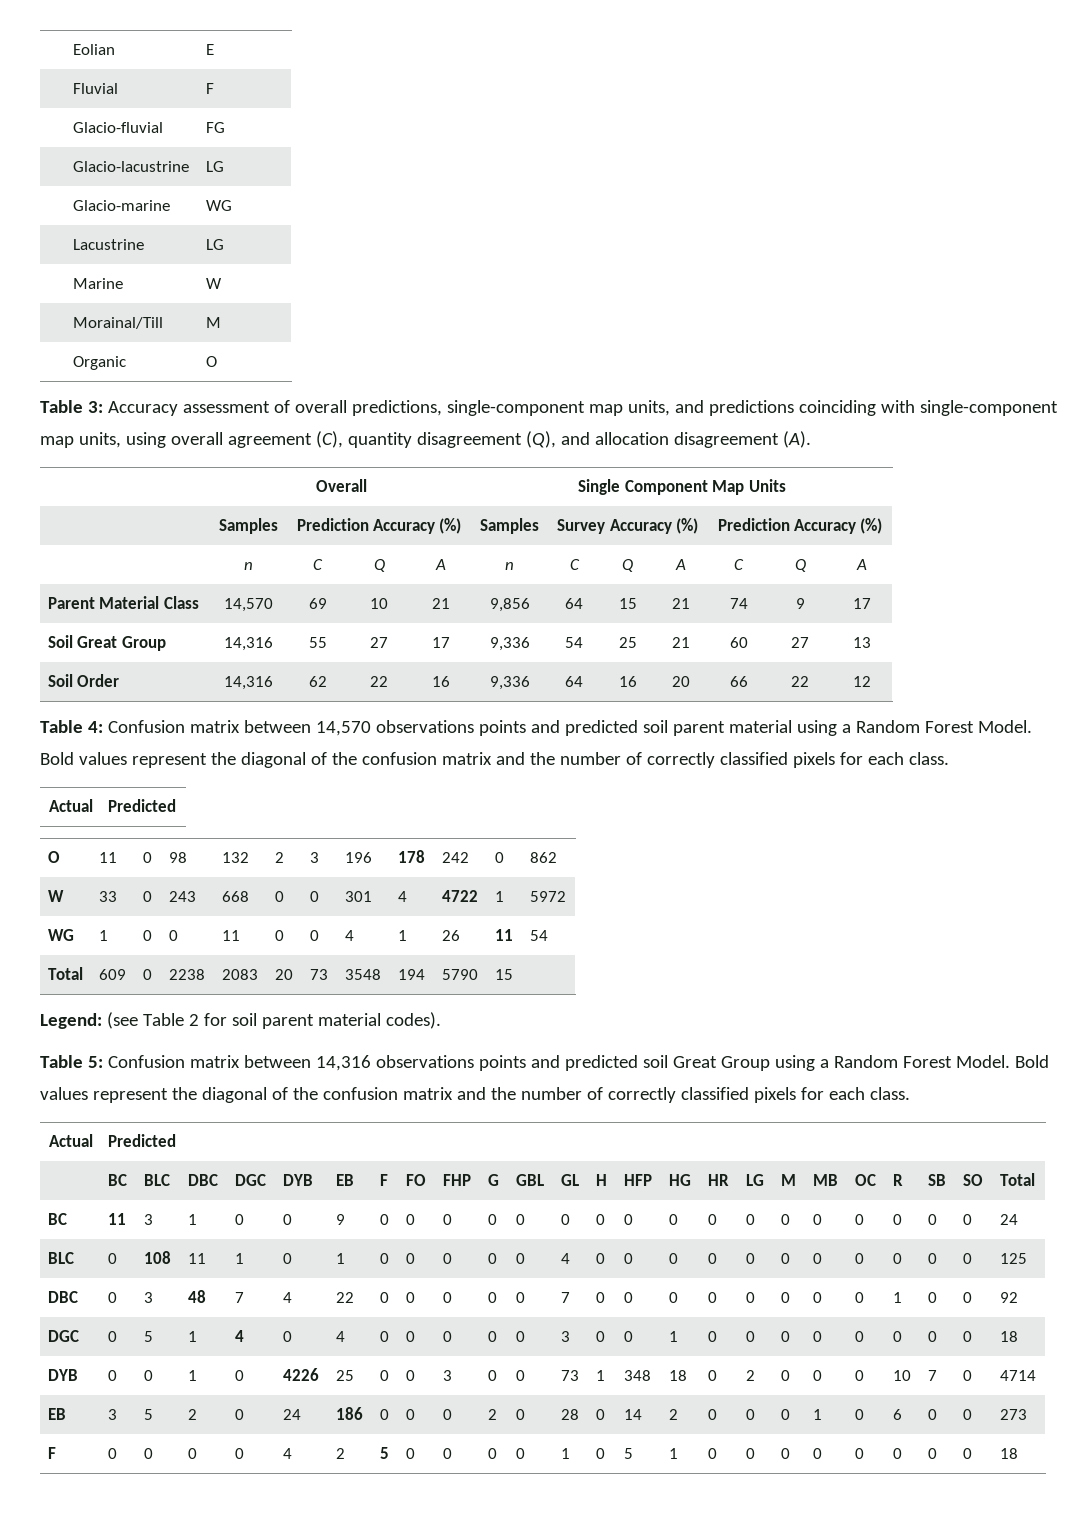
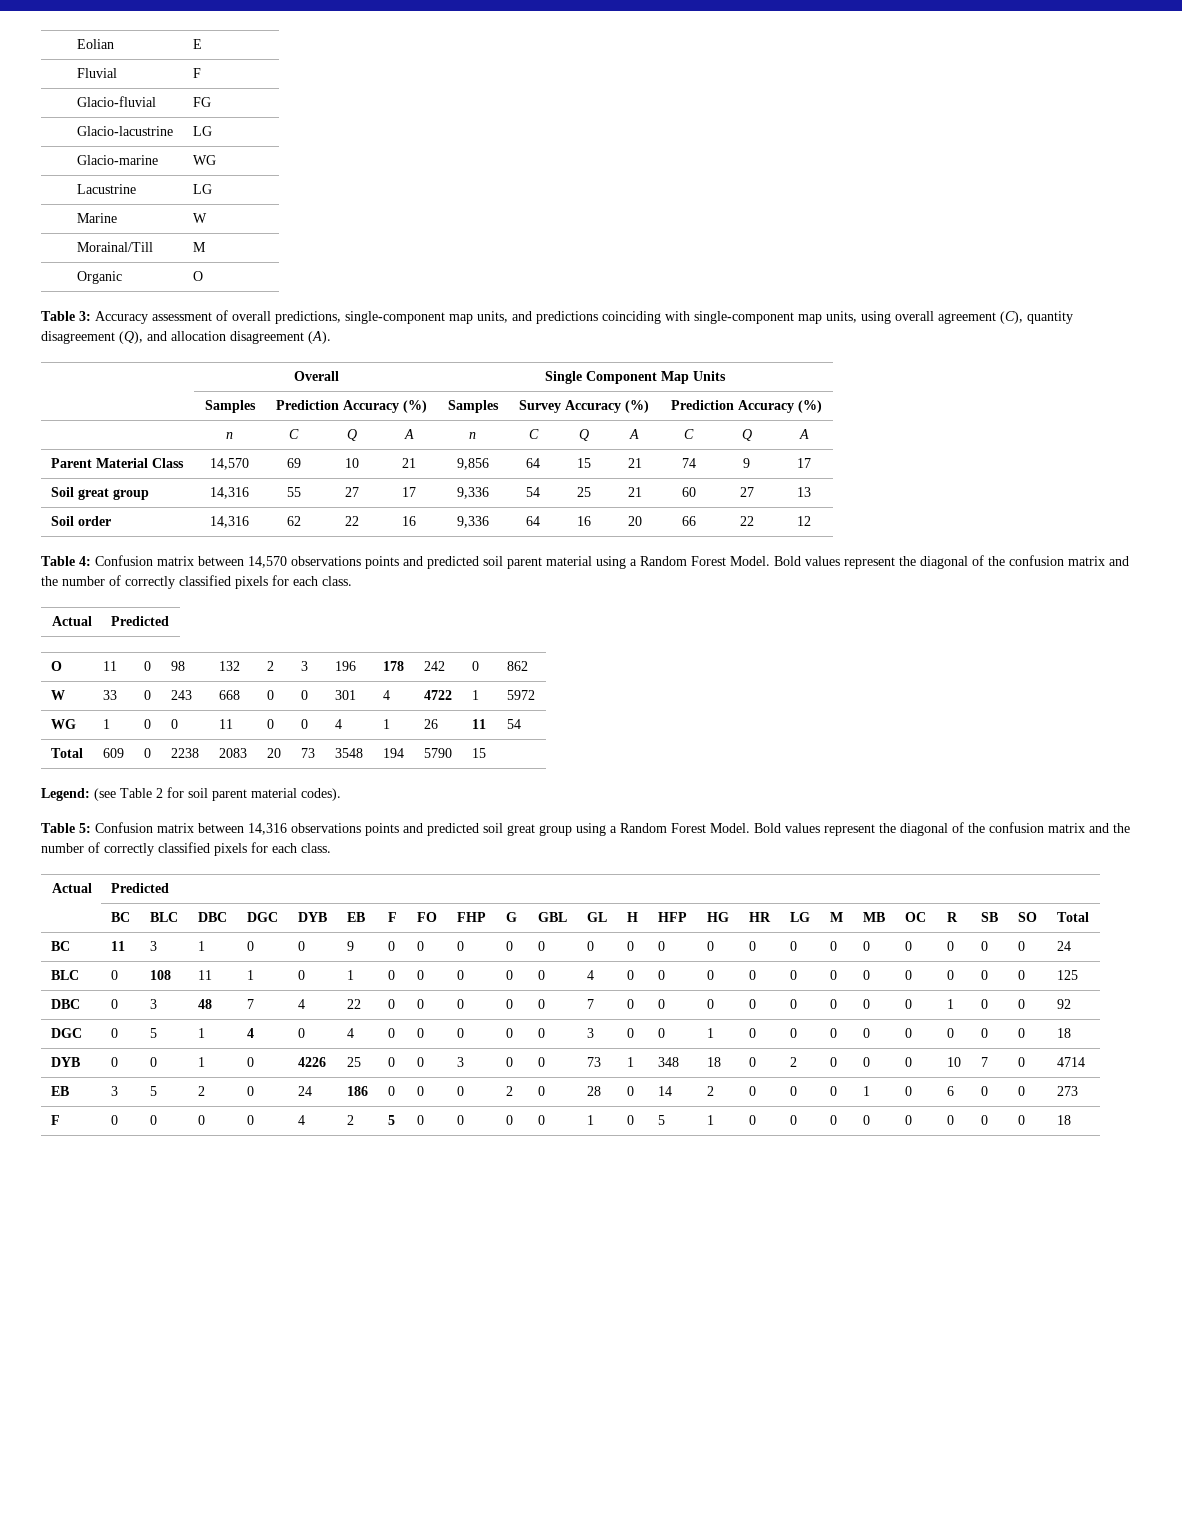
- Soil Great Group | 14,316 | 55 | 27 | 17 | 9,336 | 54 | 25 | 21 | 60 | 27 | 13
+ Soil great group | 14,316 | 55 | 27 | 17 | 9,336 | 54 | 25 | 21 | 60 | 27 | 13
- Soil Order | 14,316 | 62 | 22 | 16 | 9,336 | 64 | 16 | 20 | 66 | 22 | 12
+ Soil order | 14,316 | 62 | 22 | 16 | 9,336 | 64 | 16 | 20 | 66 | 22 | 12
- Table 5: Confusion matrix between 14,316 observations points and predicted soil Great Group using a Random Forest Model.
+ Table 5: Confusion matrix between 14,316 observations points and predicted soil great group using a Random Forest Model.

